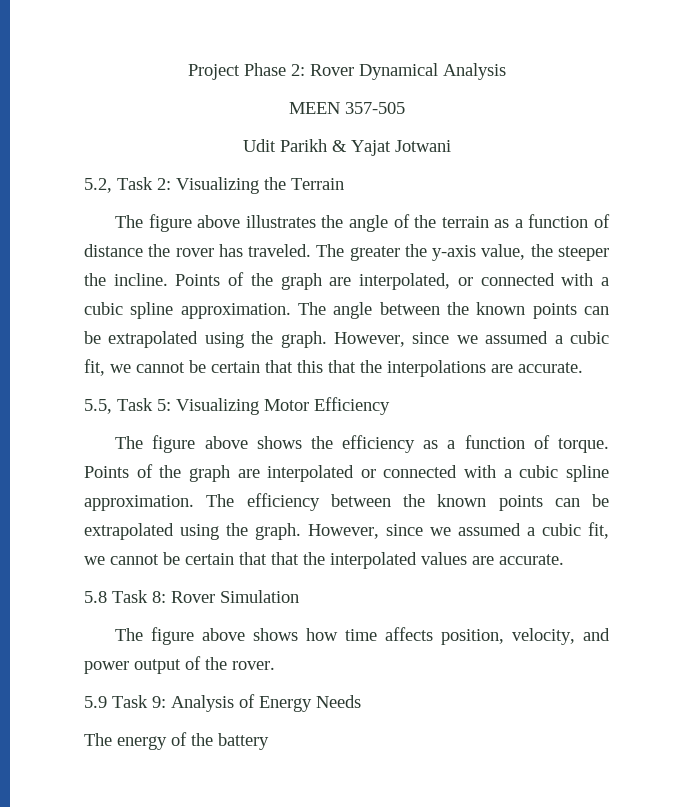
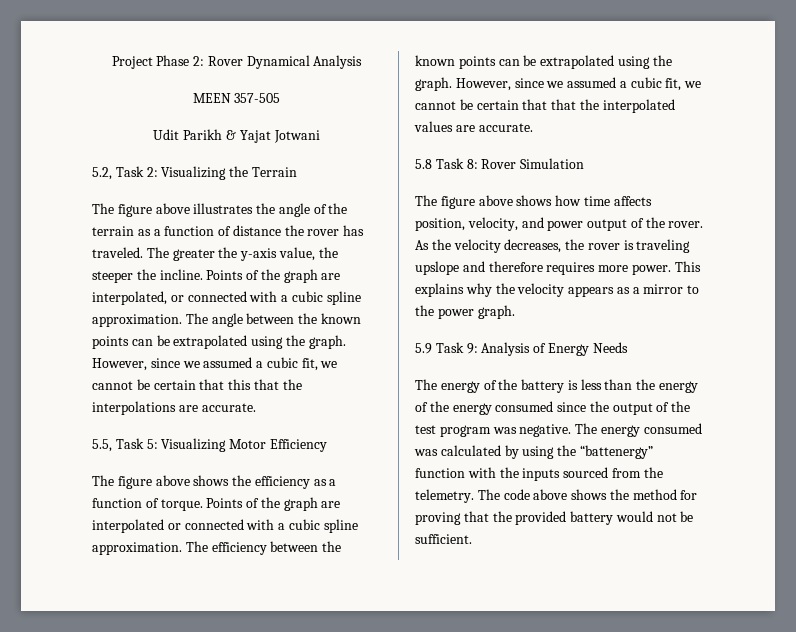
+ As the velocity decreases, the rover is traveling upslope and therefore requires more power. This explains why the velocity appears as a mirror to the power graph.
- The energy of the battery
+ The energy of the battery is less than the energy of the energy consumed since the output of the test program was negative. The energy consumed was calculated by using the “battenergy” function with the inputs sourced from the telemetry. The code above shows the method for proving that the provided battery would not be sufficient.

